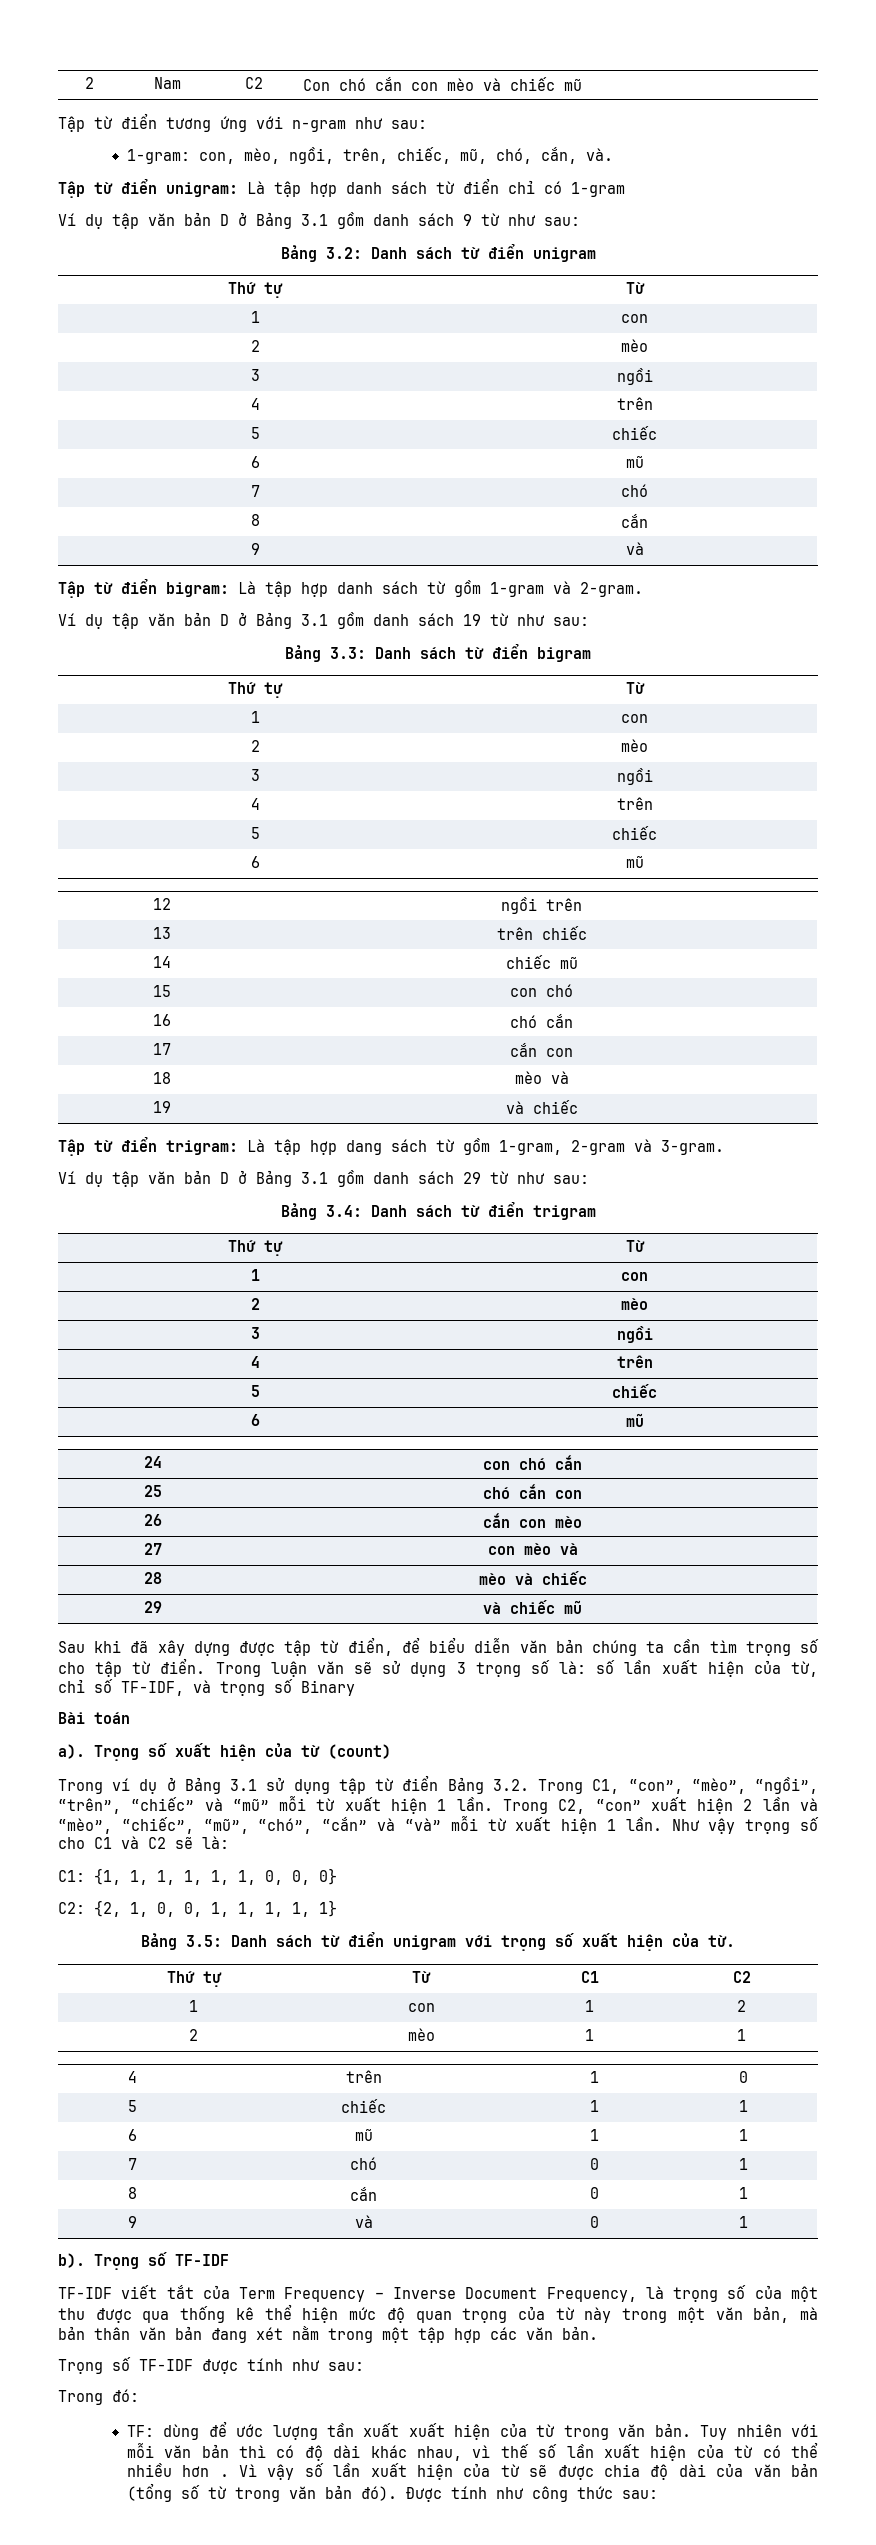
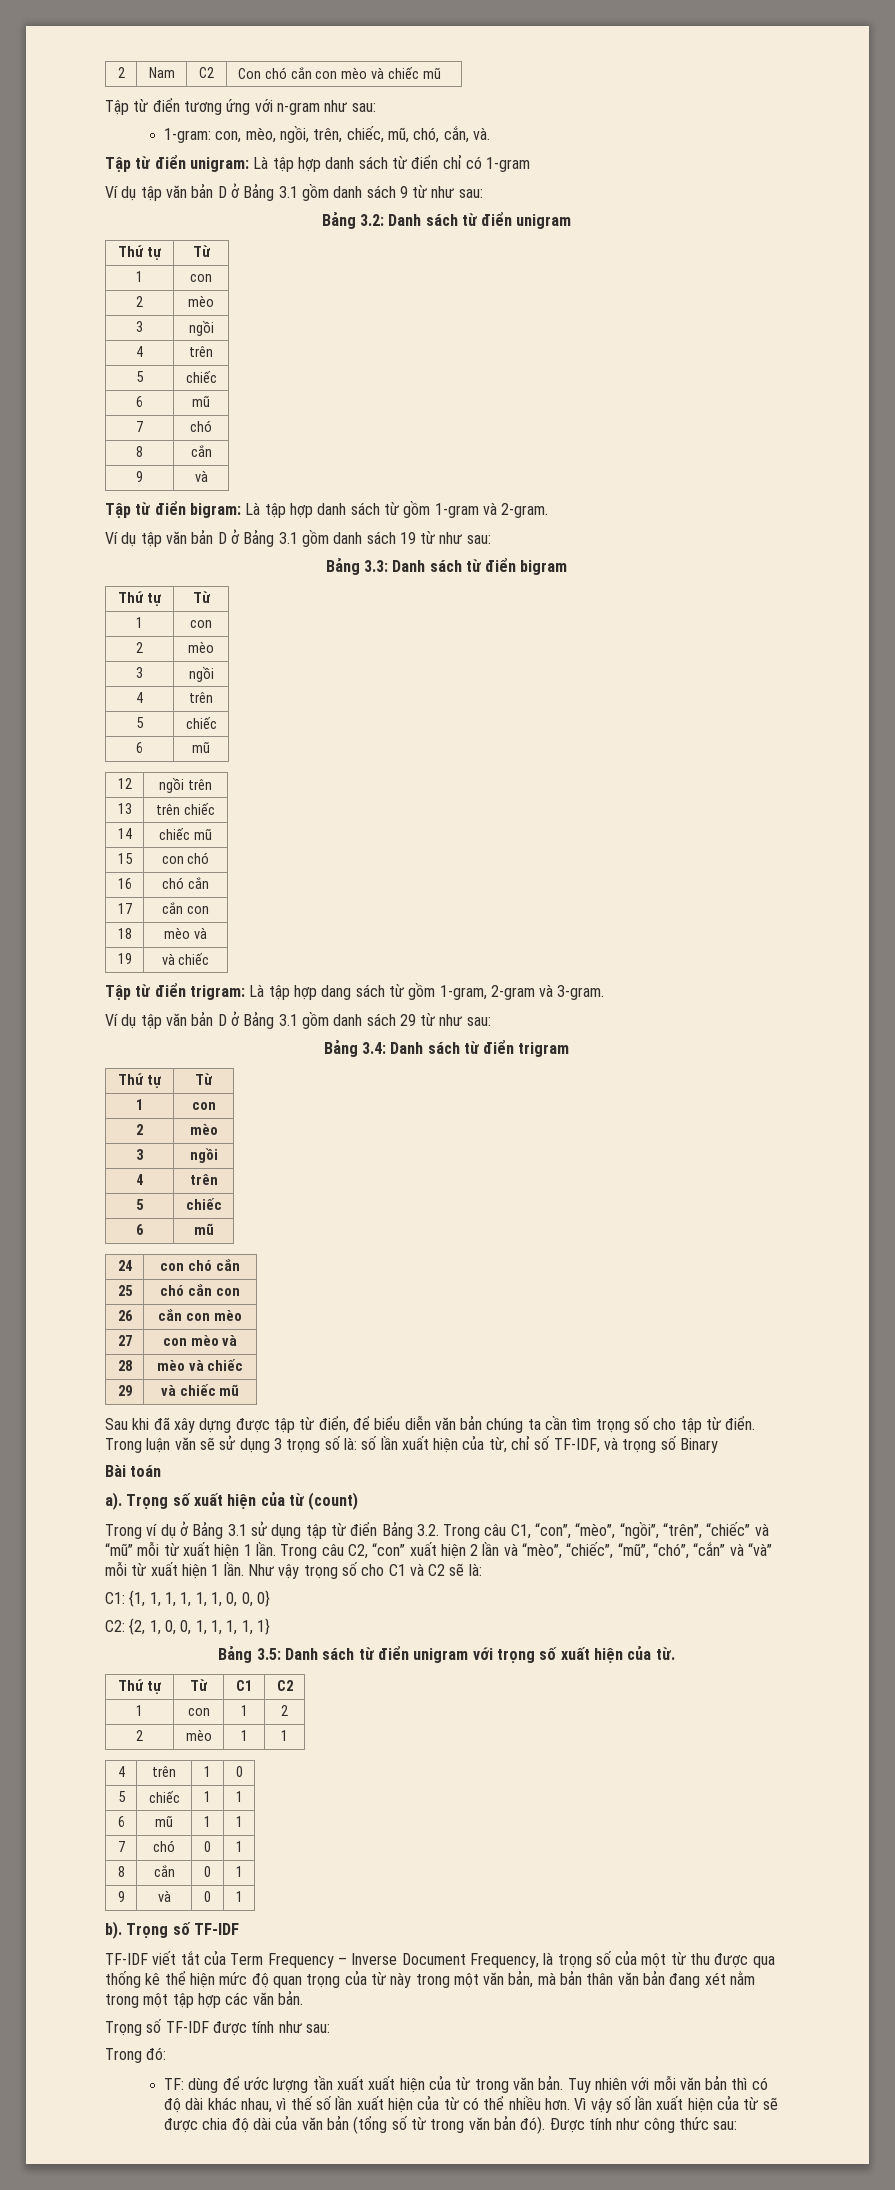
- Trong ví dụ ở Bảng 3.1 sử dụng tập từ điển Bảng 3.2. Trong C1, “con”, “mèo”, “ngồi”, “trên”, “chiếc” và “mũ” mỗi từ xuất hiện 1 lần.
+ Trong ví dụ ở Bảng 3.1 sử dụng tập từ điển Bảng 3.2. Trong câu C1, “con”, “mèo”, “ngồi”, “trên”, “chiếc” và “mũ” mỗi từ xuất hiện 1 lần.
- Trong C2, “con” xuất hiện 2 lần và “mèo”, “chiếc”, “mũ”, “chó”, “cắn” và “và” mỗi từ xuất hiện 1 lần.
+ Trong câu C2, “con” xuất hiện 2 lần và “mèo”, “chiếc”, “mũ”, “chó”, “cắn” và “và” mỗi từ xuất hiện 1 lần.
- TF-IDF viết tắt của Term Frequency – Inverse Document Frequency, là trọng số của một thu được qua thống kê thể hiện mức độ quan trọng của từ này trong một văn bản, mà bản thân văn bản đang xét nằm trong một tập hợp các văn bản.
+ TF-IDF viết tắt của Term Frequency – Inverse Document Frequency, là trọng số của một từ thu được qua thống kê thể hiện mức độ quan trọng của từ này trong một văn bản, mà bản thân văn bản đang xét nằm trong một tập hợp các văn bản.
- Tuy nhiên với mỗi văn bản thì có độ dài khác nhau, vì thế số lần xuất hiện của từ có thể nhiều hơn .
+ Tuy nhiên với mỗi văn bản thì có độ dài khác nhau, vì thế số lần xuất hiện của từ có thể nhiều hơn.

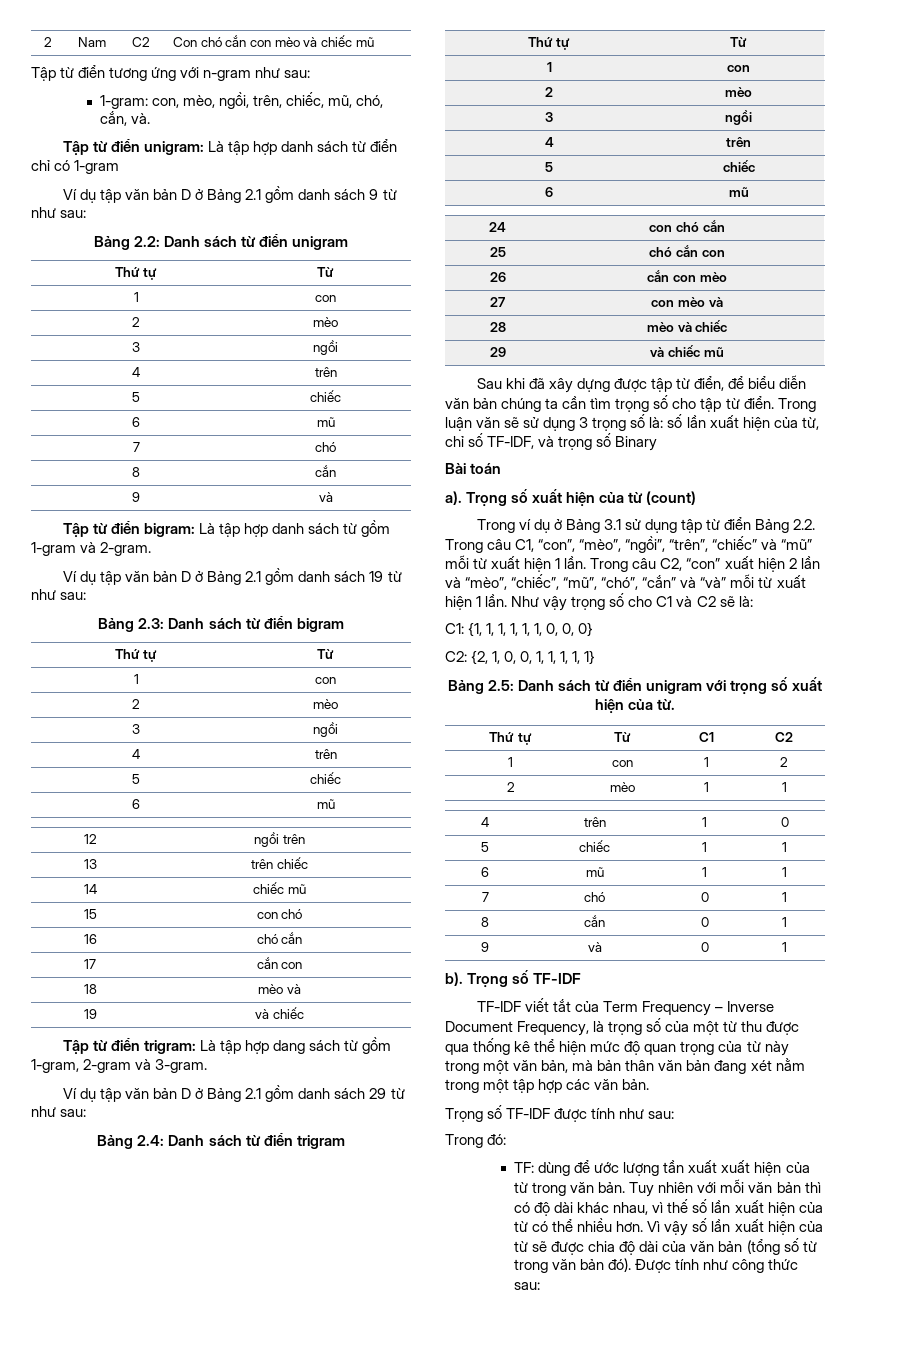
- Ví dụ tập văn bản D ở Bảng 3.1 gồm danh sách 9 từ như sau:
+ Ví dụ tập văn bản D ở Bảng 2.1 gồm danh sách 9 từ như sau:
- Bảng 3.2: Danh sách từ điển unigram
+ Bảng 2.2: Danh sách từ điển unigram
- Ví dụ tập văn bản D ở Bảng 3.1 gồm danh sách 19 từ như sau:
+ Ví dụ tập văn bản D ở Bảng 2.1 gồm danh sách 19 từ như sau:
- Bảng 3.3: Danh sách từ điển bigram
+ Bảng 2.3: Danh sách từ điển bigram
- Ví dụ tập văn bản D ở Bảng 3.1 gồm danh sách 29 từ như sau:
+ Ví dụ tập văn bản D ở Bảng 2.1 gồm danh sách 29 từ như sau:
- Bảng 3.4: Danh sách từ điển trigram
+ Bảng 2.4: Danh sách từ điển trigram
- Trong ví dụ ở Bảng 3.1 sử dụng tập từ điển Bảng 3.2. Trong câu C1, “con”, “mèo”, “ngồi”, “trên”, “chiếc” và “mũ” mỗi từ xuất hiện 1 lần.
+ Trong ví dụ ở Bảng 3.1 sử dụng tập từ điển Bảng 2.2. Trong câu C1, “con”, “mèo”, “ngồi”, “trên”, “chiếc” và “mũ” mỗi từ xuất hiện 1 lần.
- Bảng 3.5: Danh sách từ điển unigram với trọng số xuất hiện của từ.
+ Bảng 2.5: Danh sách từ điển unigram với trọng số xuất hiện của từ.

